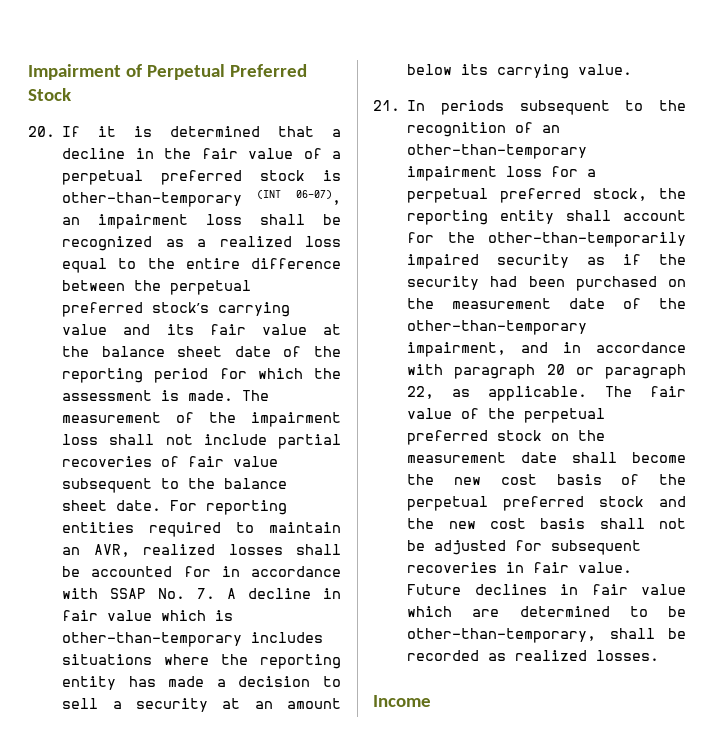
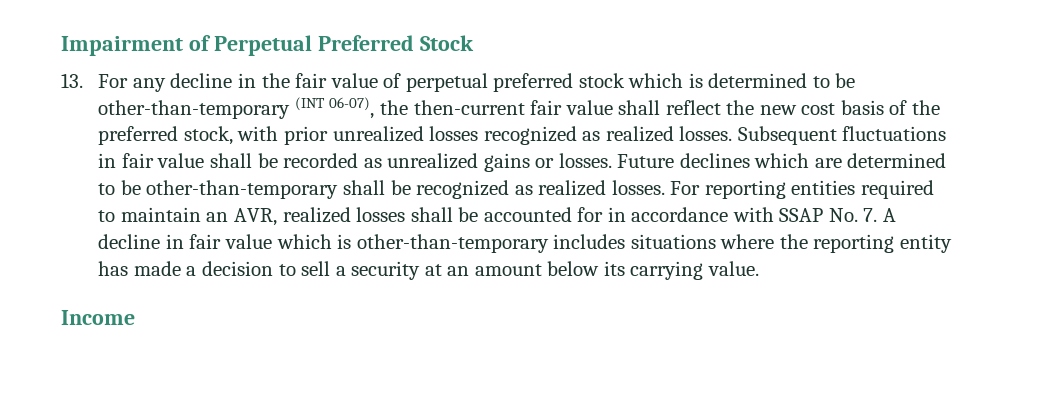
- 20. If it is determined that a decline in the fair value of a perpetual preferred stock is other-than-temporary (INT 06-07), an impairment loss shall be recognized as a realized loss equal to the entire difference between the perpetual preferred stock’s carrying value and its fair value at the balance sheet date of the reporting period for which the assessment is made. The measurement of the impairment loss shall not include partial recoveries of fair value subsequent to the balance sheet date.
+ 13. For any decline in the fair value of perpetual preferred stock which is determined to be other-than-temporary (INT 06-07), the then-current fair value shall reflect the new cost basis of the preferred stock, with prior unrealized losses recognized as realized losses. Subsequent fluctuations in fair value shall be recorded as unrealized gains or losses. Future declines which are determined to be other-than-temporary shall be recognized as realized losses.
- 21. In periods subsequent to the recognition of an other-than-temporary impairment loss for a perpetual preferred stock, the reporting entity shall account for the other-than-temporarily impaired security as if the security had been purchased on the measurement date of the other-than-temporary impairment, and in accordance with paragraph 20 or paragraph 22, as applicable. The fair value of the perpetual preferred stock on the measurement date shall become the new cost basis of the perpetual preferred stock and the new cost basis shall not be adjusted for subsequent recoveries in fair value. Future declines in fair value which are determined to be other-than-temporary, shall be recorded as realized losses.

